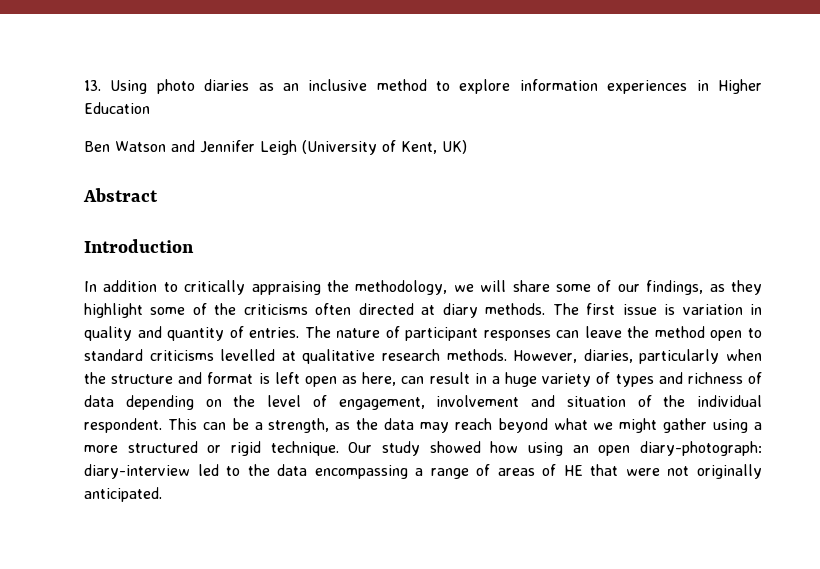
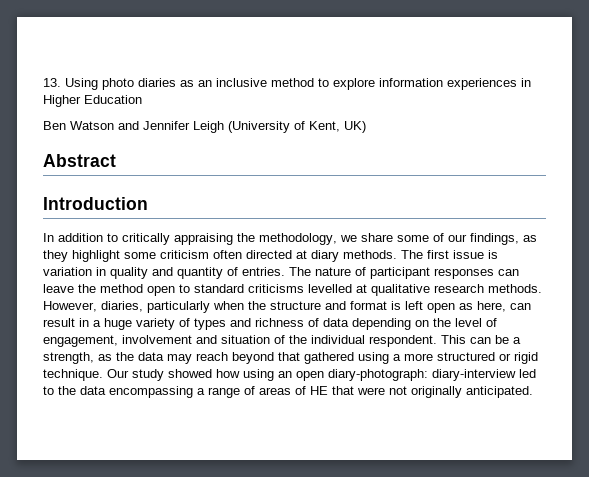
- In addition to critically appraising the methodology, we will share some of our findings, as they highlight some of the criticisms often directed at diary methods.
+ In addition to critically appraising the methodology, we share some of our findings, as they highlight some criticism often directed at diary methods.
- This can be a strength, as the data may reach beyond what we might gather using a more structured or rigid technique.
+ This can be a strength, as the data may reach beyond that gathered using a more structured or rigid technique.

